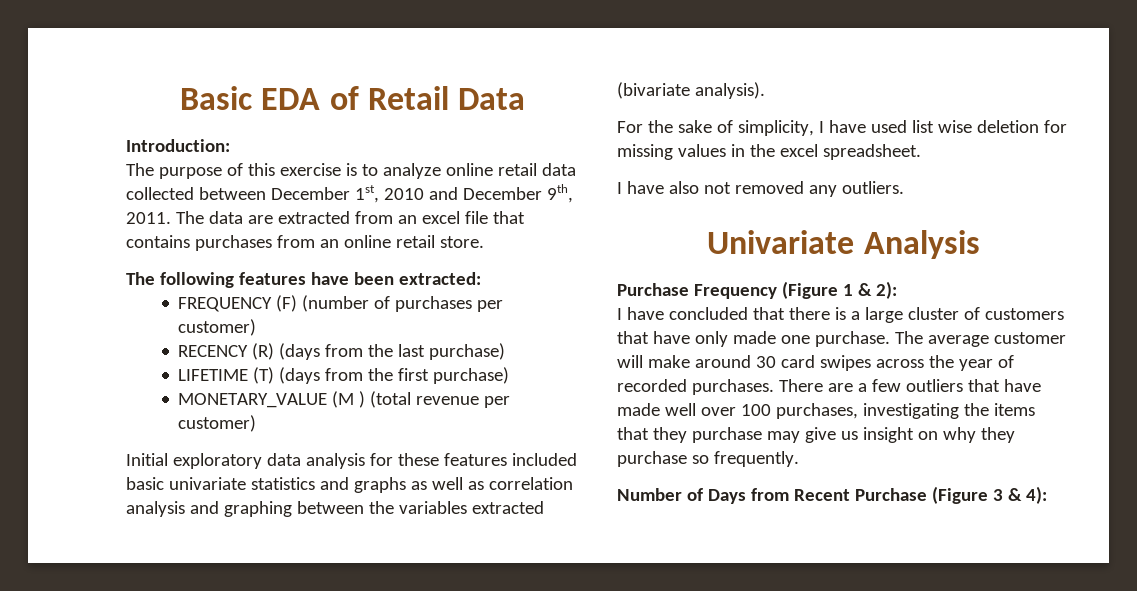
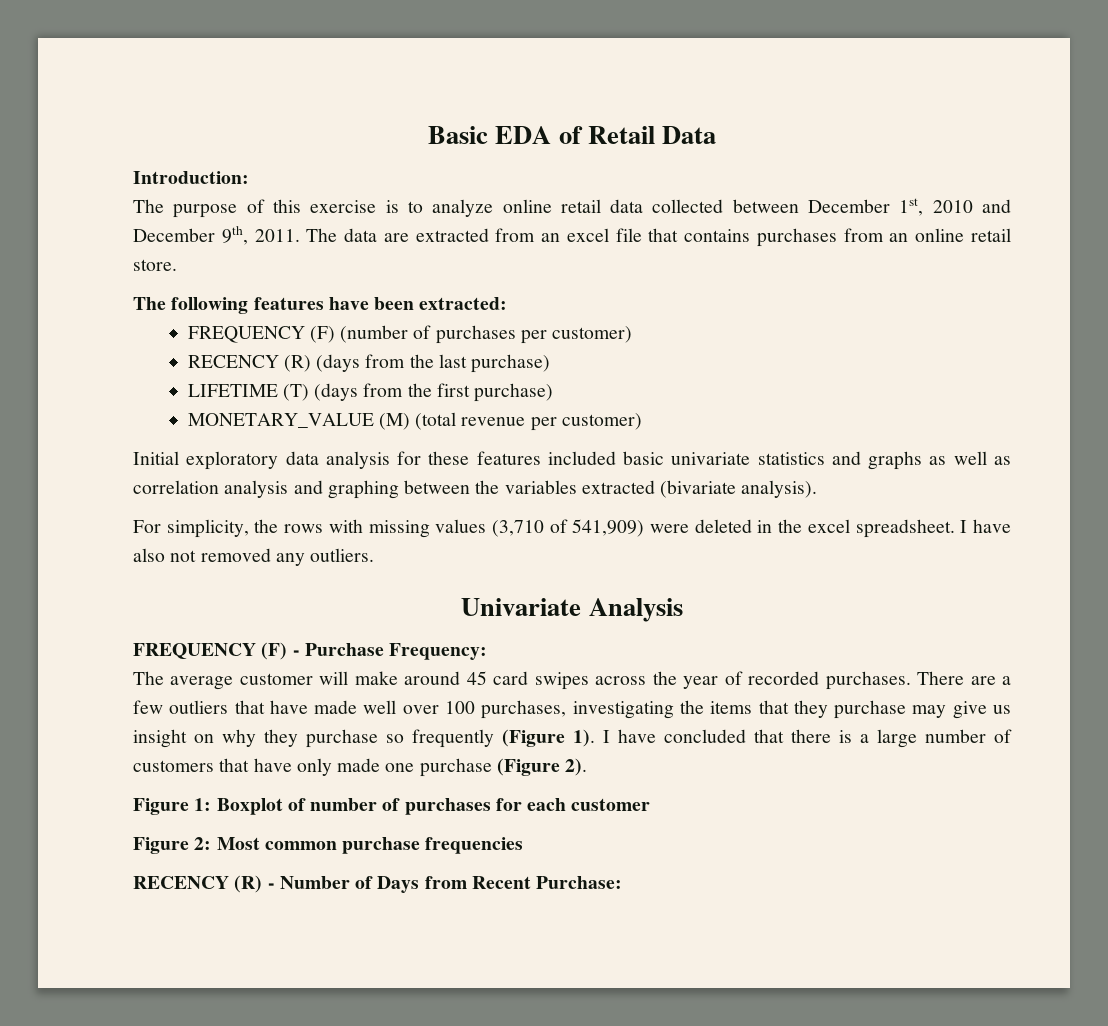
- MONETARY_VALUE (M ) (total revenue per customer)
+ MONETARY_VALUE (M) (total revenue per customer)
- For the sake of simplicity, I have used list wise deletion for missing values in the excel spreadsheet.
- I have also not removed any outliers.
+ For simplicity, the rows with missing values (3,710 of 541,909) were deleted in the excel spreadsheet. I have also not removed any outliers.
- Purchase Frequency (Figure 1 & 2):
- I have concluded that there is a large cluster of customers that have only made one purchase. The average customer will make around 30 card swipes across the year of recorded purchases.
+ FREQUENCY (F) - Purchase Frequency:
+ The average customer will make around 45 card swipes across the year of recorded purchases.
- There are a few outliers that have made well over 100 purchases, investigating the items that they purchase may give us insight on why they purchase so frequently.
- Number of Days from Recent Purchase (Figure 3 & 4):
+ There are a few outliers that have made well over 100 purchases, investigating the items that they purchase may give us insight on why they purchase so frequently (Figure 1). I have concluded that there is a large number of customers that have only made one purchase (Figure 2).
+ Figure 1: Boxplot of number of purchases for each customer
+ Figure 2: Most common purchase frequencies
+ RECENCY (R) - Number of Days from Recent Purchase:

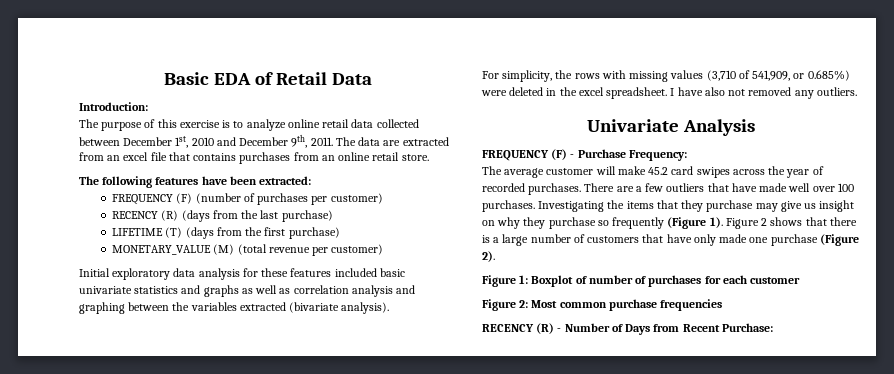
- For simplicity, the rows with missing values (3,710 of 541,909) were deleted in the excel spreadsheet.
+ For simplicity, the rows with missing values (3,710 of 541,909, or 0.685%) were deleted in the excel spreadsheet.
- The average customer will make around 45 card swipes across the year of recorded purchases.
+ The average customer will make 45.2 card swipes across the year of recorded purchases.
- There are a few outliers that have made well over 100 purchases, investigating the items that they purchase may give us insight on why they purchase so frequently (Figure 1).
+ There are a few outliers that have made well over 100 purchases. Investigating the items that they purchase may give us insight on why they purchase so frequently (Figure 1).
- I have concluded that there is a large number of customers that have only made one purchase (Figure 2).
+ Figure 2 shows that there is a large number of customers that have only made one purchase (Figure 2).

